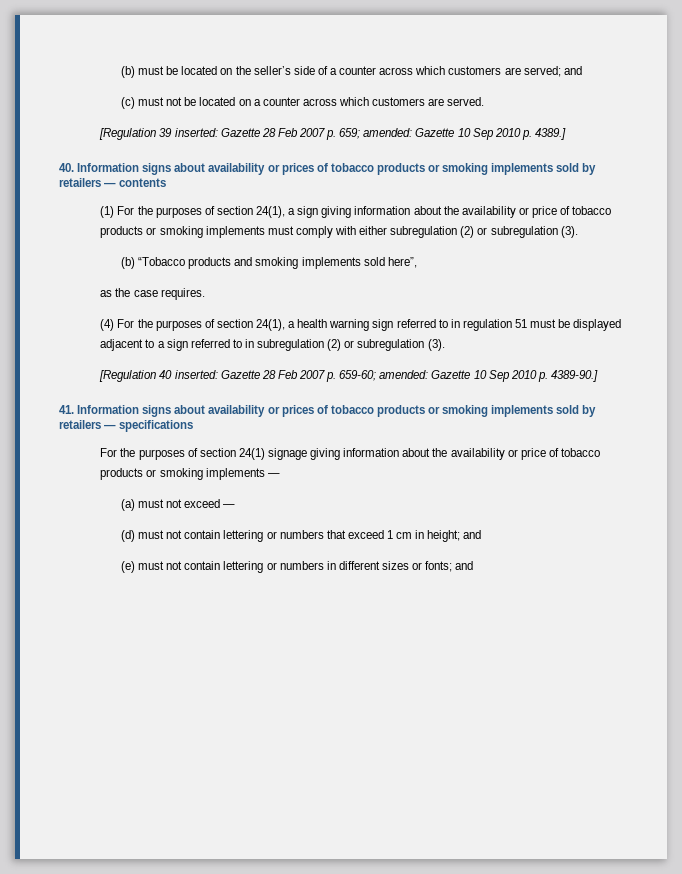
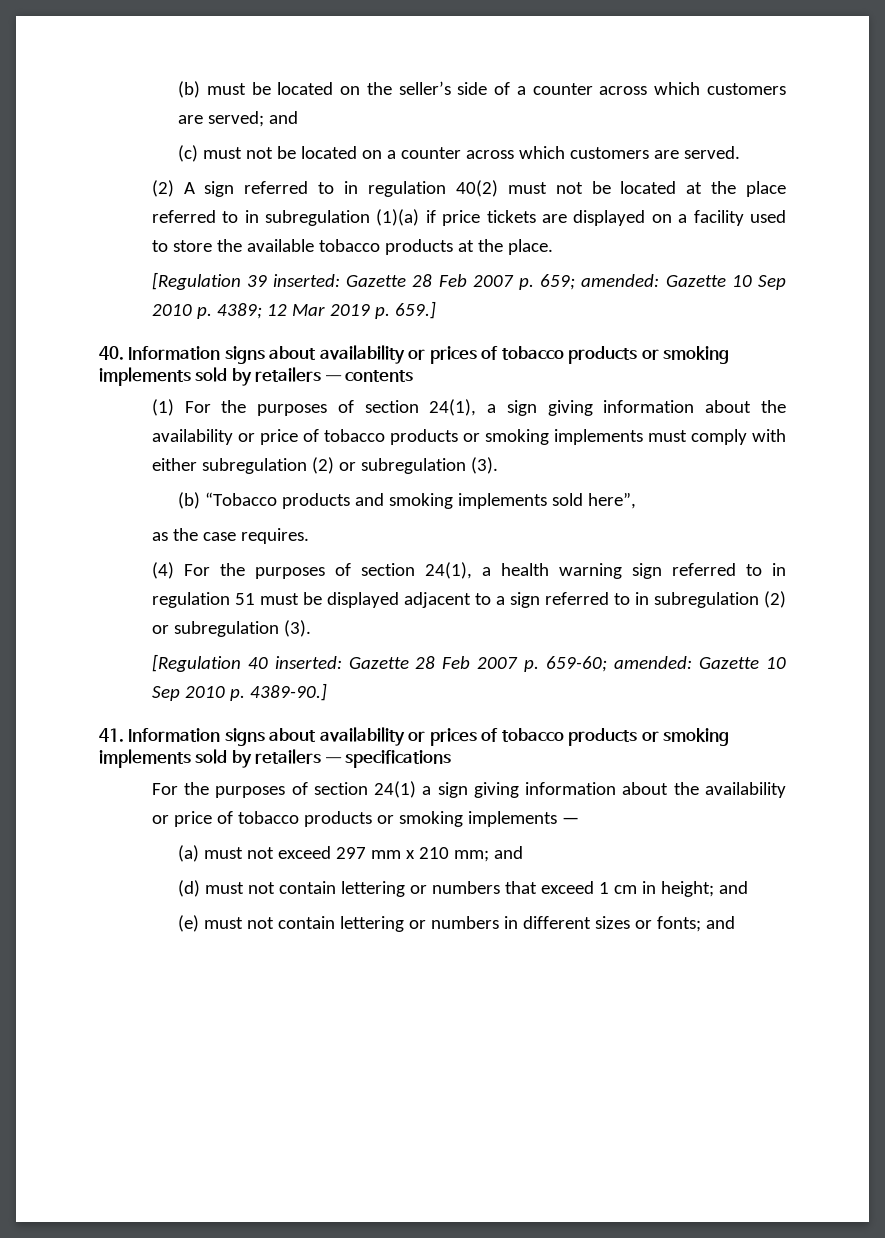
+ (2) A sign referred to in regulation 40(2) must not be located at the place referred to in subregulation (1)(a) if price tickets are displayed on a facility used to store the available tobacco products at the place.
- [Regulation 39 inserted: Gazette 28 Feb 2007 p. 659; amended: Gazette 10 Sep 2010 p. 4389.]
+ [Regulation 39 inserted: Gazette 28 Feb 2007 p. 659; amended: Gazette 10 Sep 2010 p. 4389; 12 Mar 2019 p. 659.]
- For the purposes of section 24(1) signage giving information about the availability or price of tobacco products or smoking implements —
+ For the purposes of section 24(1) a sign giving information about the availability or price of tobacco products or smoking implements —
- (a) must not exceed —
+ (a) must not exceed 297 mm x 210 mm; and

